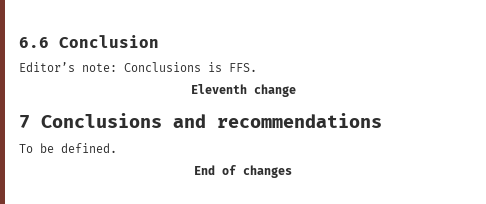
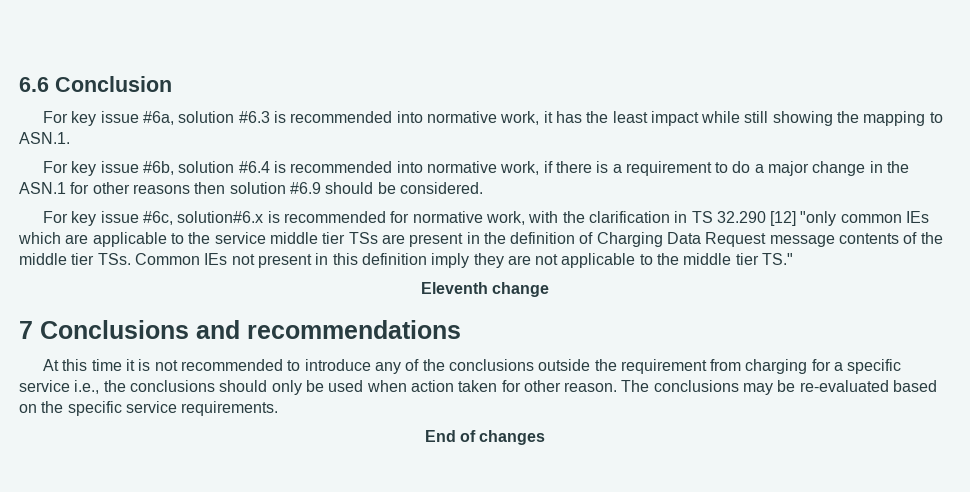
- Editor’s note: Conclusions is FFS.
+ For key issue #6a, solution #6.3 is recommended into normative work, it has the least impact while still showing the mapping to ASN.1.
+ For key issue #6b, solution #6.4 is recommended into normative work, if there is a requirement to do a major change in the ASN.1 for other reasons then solution #6.9 should be considered.
+ For key issue #6c, solution#6.x is recommended for normative work, with the clarification in TS 32.290 [12] "only common IEs which are applicable to the service middle tier TSs are present in the definition of Charging Data Request message contents of the middle tier TSs. Common IEs not present in this definition imply they are not applicable to the middle tier TS."
- To be defined.
+ At this time it is not recommended to introduce any of the conclusions outside the requirement from charging for a specific service i.e., the conclusions should only be used when action taken for other reason. The conclusions may be re-evaluated based on the specific service requirements.

